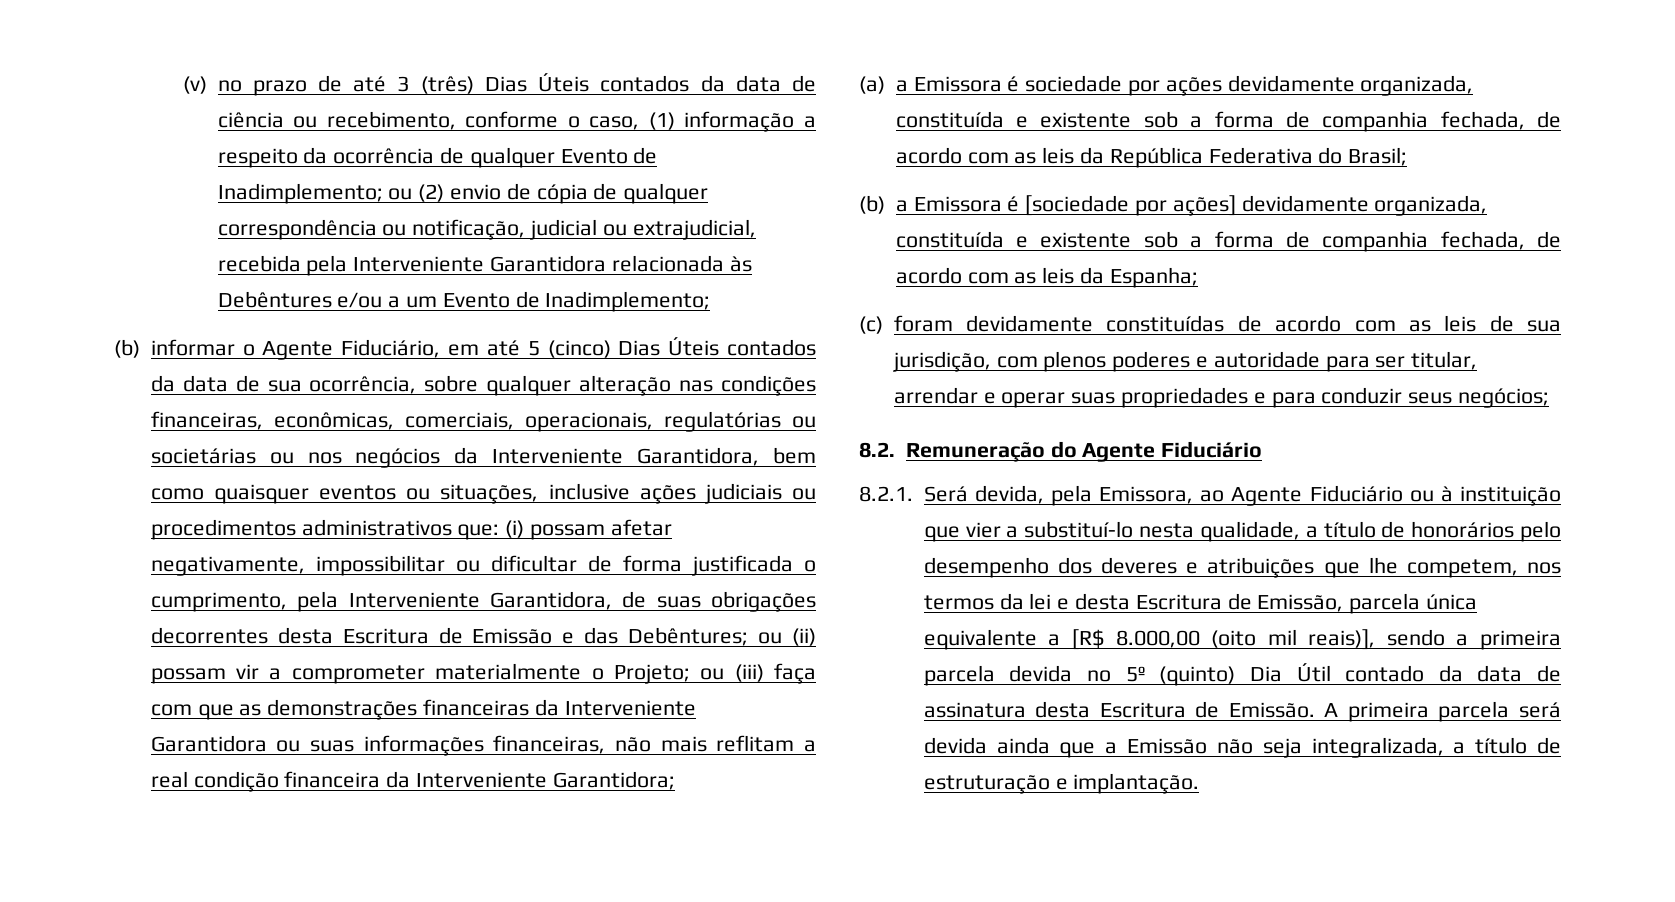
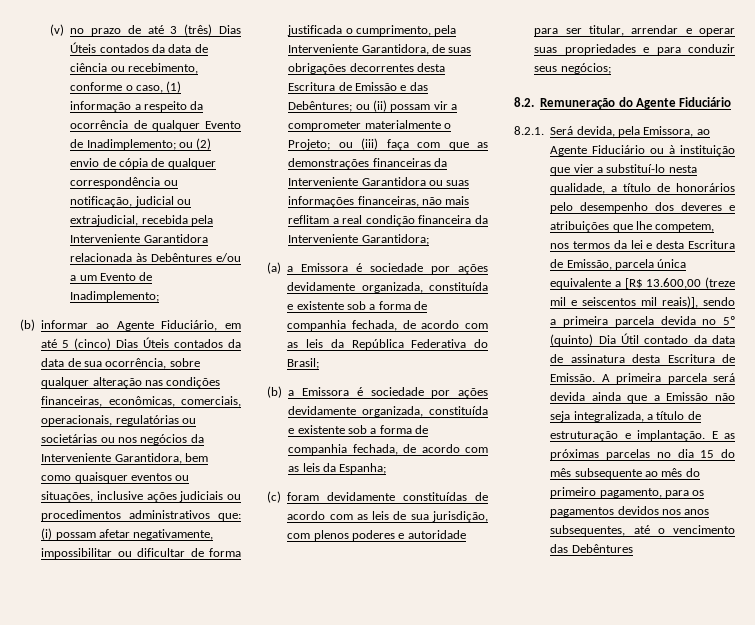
- (b) informar o Agente Fiduciário, em até 5 (cinco) Dias Úteis contados da data de sua ocorrência, sobre qualquer alteração nas condições financeiras, econômicas, comerciais, operacionais, regulatórias ou societárias ou nos negócios da Interveniente Garantidora, bem como quaisquer eventos ou situações, inclusive ações judiciais ou procedimentos administrativos que:
+ (b) informar ao Agente Fiduciário, em até 5 (cinco) Dias Úteis contados da data de sua ocorrência, sobre qualquer alteração nas condições financeiras, econômicas, comerciais, operacionais, regulatórias ou societárias ou nos negócios da Interveniente Garantidora, bem como quaisquer eventos ou situações, inclusive ações judiciais ou procedimentos administrativos que:
- (b) a Emissora é [sociedade por ações] devidamente organizada, constituída e existente sob a forma de companhia fechada, de acordo com as leis da Espanha;
+ (b) a Emissora é sociedade por ações devidamente organizada, constituída e existente sob a forma de companhia fechada, de acordo com as leis da Espanha;
- 8.2.1. Será devida, pela Emissora, ao Agente Fiduciário ou à instituição que vier a substituí-lo nesta qualidade, a título de honorários pelo desempenho dos deveres e atribuições que lhe competem, nos termos da lei e desta Escritura de Emissão, parcela única equivalente a [R$ 8.000,00 (oito mil reais)], sendo a primeira parcela devida no 5º (quinto) Dia Útil contado da data de assinatura desta Escritura de Emissão.
+ 8.2.1. Será devida, pela Emissora, ao Agente Fiduciário ou à instituição que vier a substituí-lo nesta qualidade, a título de honorários pelo desempenho dos deveres e atribuições que lhe competem, nos termos da lei e desta Escritura de Emissão, parcela única equivalente a [R$ 13.600,00 (treze mil e seiscentos mil reais)], sendo a primeira parcela devida no 5º (quinto) Dia Útil contado da data de assinatura desta Escritura de Emissão.
+ E as próximas parcelas no dia 15 do mês subsequente ao mês do primeiro pagamento, para os pagamentos devidos nos anos subsequentes, até o vencimento das Debêntures

